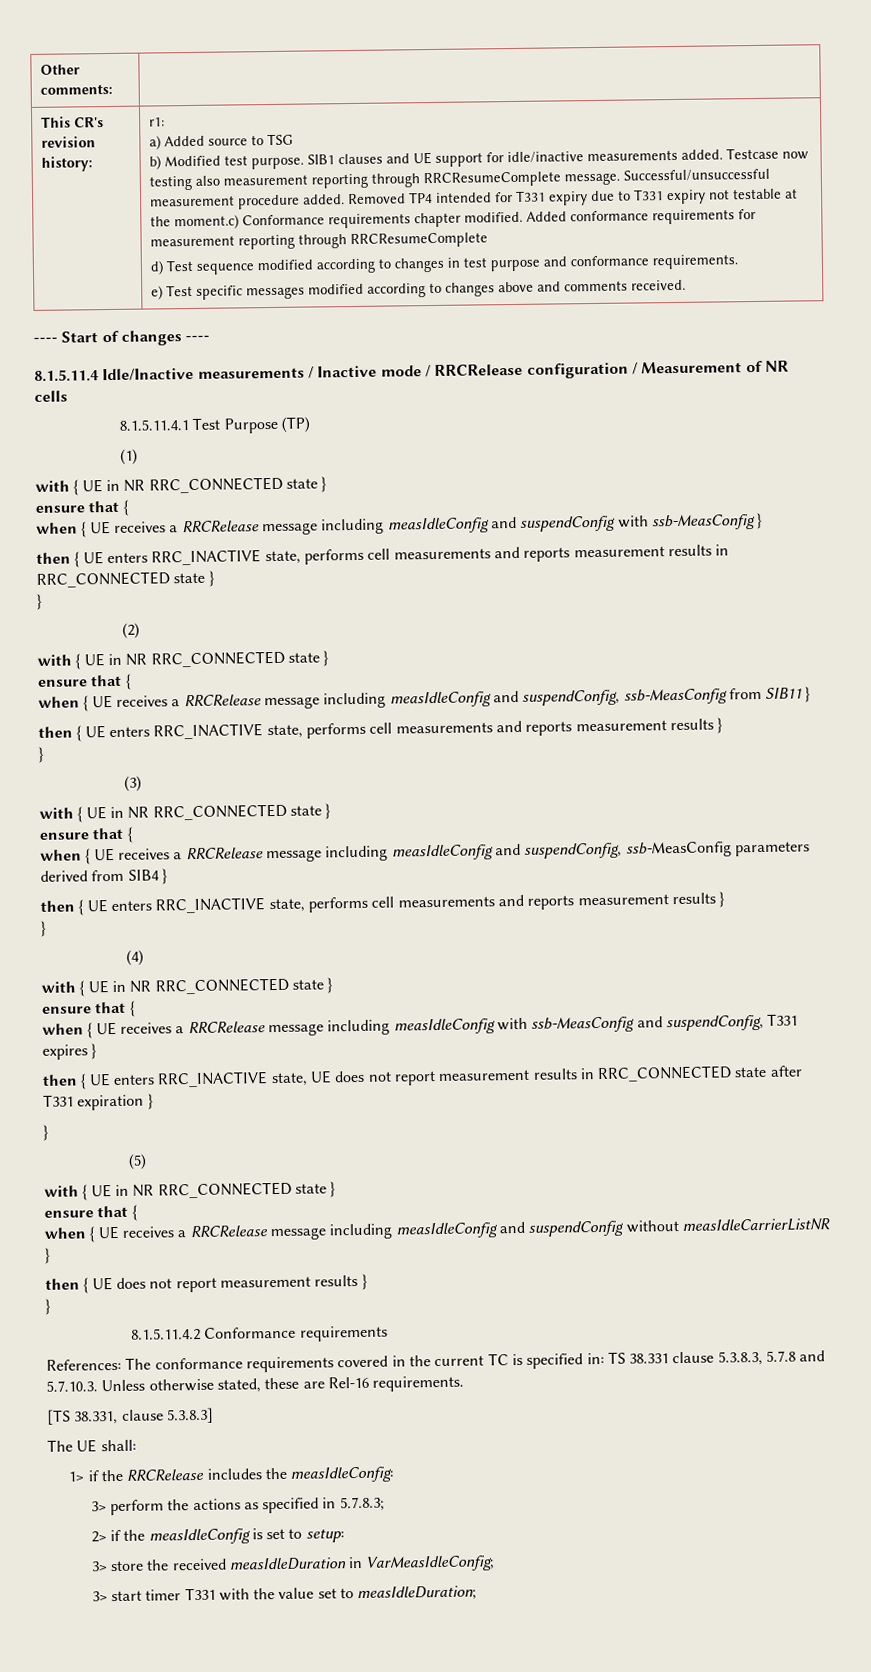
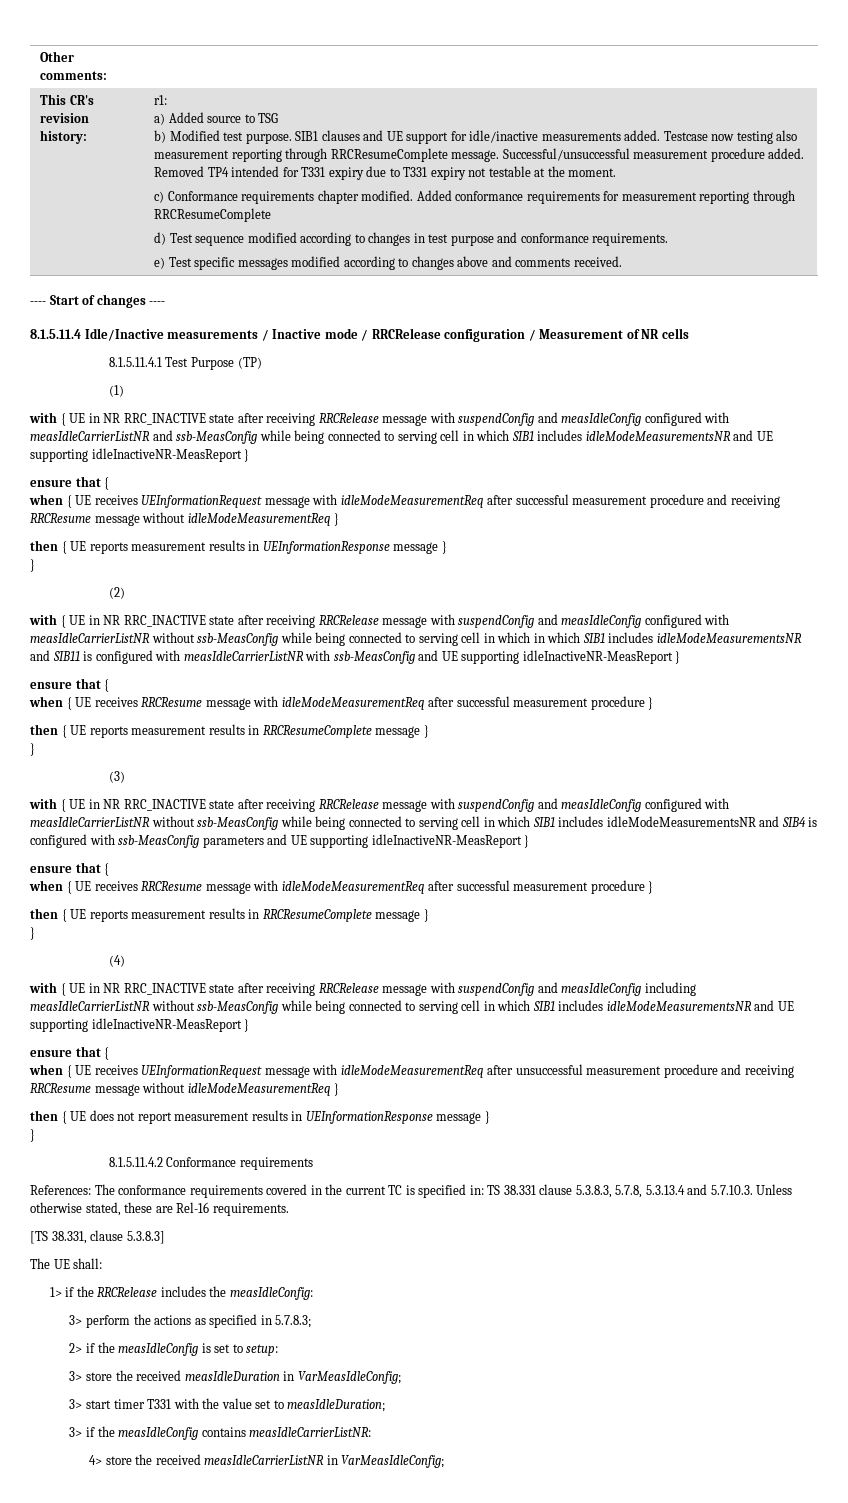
- Removed TP4 intended for T331 expiry due to T331 expiry not testable at the moment.c) Conformance requirements chapter modified.
+ Removed TP4 intended for T331 expiry due to T331 expiry not testable at the moment.
+ c) Conformance requirements chapter modified.
  (1)
- with { UE in NR RRC_CONNECTED state }
+ with { UE in NR RRC_INACTIVE state after receiving RRCRelease message with suspendConfig and measIdleConfig configured with measIdleCarrierListNR and ssb-MeasConfig while being connected to serving cell in which SIB1 includes idleModeMeasurementsNR and UE supporting idleInactiveNR-MeasReport }
  ensure that {
- when { UE receives a RRCRelease message including measIdleConfig and suspendConfig with ssb-MeasConfig }
- then { UE enters RRC_INACTIVE state, performs cell measurements and reports measurement results in RRC_CONNECTED state }
+ when { UE receives UEInformationRequest message with idleModeMeasurementReq after successful measurement procedure and receiving RRCResume message without idleModeMeasurementReq }
+ then { UE reports measurement results in UEInformationResponse message }
  (2)
- with { UE in NR RRC_CONNECTED state }
+ with { UE in NR RRC_INACTIVE state after receiving RRCRelease message with suspendConfig and measIdleConfig configured with measIdleCarrierListNR without ssb-MeasConfig while being connected to serving cell in which in which SIB1 includes idleModeMeasurementsNR and SIB11 is configured with measIdleCarrierListNR with ssb-MeasConfig and UE supporting idleInactiveNR-MeasReport }
  ensure that {
- when { UE receives a RRCRelease message including measIdleConfig and suspendConfig, ssb-MeasConfig from SIB11 }
- then { UE enters RRC_INACTIVE state, performs cell measurements and reports measurement results }
+ when { UE receives RRCResume message with idleModeMeasurementReq after successful measurement procedure }
+ then { UE reports measurement results in RRCResumeComplete message }
  (3)
- with { UE in NR RRC_CONNECTED state }
+ with { UE in NR RRC_INACTIVE state after receiving RRCRelease message with suspendConfig and measIdleConfig configured with measIdleCarrierListNR without ssb-MeasConfig while being connected to serving cell in which SIB1 includes idleModeMeasurementsNR and SIB4 is configured with ssb-MeasConfig parameters and UE supporting idleInactiveNR-MeasReport }
  ensure that {
- when { UE receives a RRCRelease message including measIdleConfig and suspendConfig, ssb-MeasConfig parameters derived from SIB4 }
- then { UE enters RRC_INACTIVE state, performs cell measurements and reports measurement results }
+ when { UE receives RRCResume message with idleModeMeasurementReq after successful measurement procedure }
+ then { UE reports measurement results in RRCResumeComplete message }
  (4)
- with { UE in NR RRC_CONNECTED state }
+ with { UE in NR RRC_INACTIVE state after receiving RRCRelease message with suspendConfig and measIdleConfig including measIdleCarrierListNR without ssb-MeasConfig while being connected to serving cell in which SIB1 includes idleModeMeasurementsNR and UE supporting idleInactiveNR-MeasReport }
  ensure that {
- when { UE receives a RRCRelease message including measIdleConfig with ssb-MeasConfig and suspendConfig, T331 expires }
- then { UE enters RRC_INACTIVE state, UE does not report measurement results in RRC_CONNECTED state after T331 expiration }
- }
- (5)
- with { UE in NR RRC_CONNECTED state }
- ensure that {
- when { UE receives a RRCRelease message including measIdleConfig and suspendConfig without measIdleCarrierListNR }
+ when { UE receives UEInformationRequest message with idleModeMeasurementReq after unsuccessful measurement procedure and receiving RRCResume message without idleModeMeasurementReq }
- then { UE does not report measurement results }
+ then { UE does not report measurement results in UEInformationResponse message }
- References: The conformance requirements covered in the current TC is specified in: TS 38.331 clause 5.3.8.3, 5.7.8 and 5.7.10.3. Unless otherwise stated, these are Rel-16 requirements.
+ References: The conformance requirements covered in the current TC is specified in: TS 38.331 clause 5.3.8.3, 5.7.8, 5.3.13.4 and 5.7.10.3. Unless otherwise stated, these are Rel-16 requirements.
+ 3> if the measIdleConfig contains measIdleCarrierListNR:
+ 4> store the received measIdleCarrierListNR in VarMeasIdleConfig;

